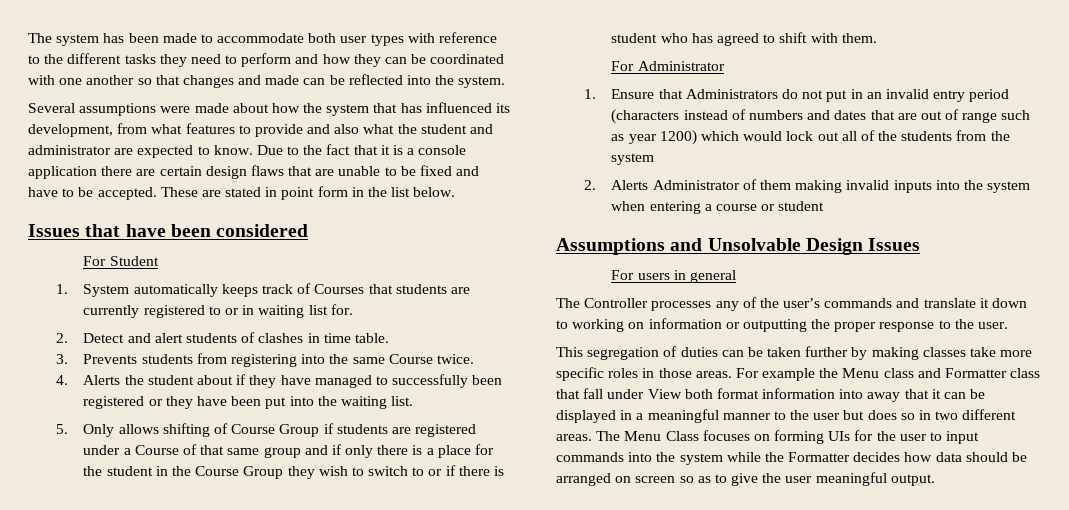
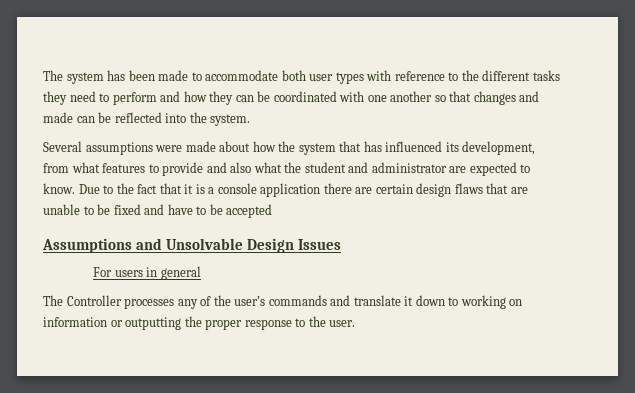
- Due to the fact that it is a console application there are certain design flaws that are unable to be fixed and have to be accepted. These are stated in point form in the list below.
- Issues that have been considered
- For Student
- 1. System automatically keeps track of Courses that students are currently registered to or in waiting list for.
- 2. Detect and alert students of clashes in time table.
- 3. Prevents students from registering into the same Course twice.
- 4. Alerts the student about if they have managed to successfully been registered or they have been put into the waiting list.
- 5. Only allows shifting of Course Group if students are registered under a Course of that same group and if only there is a place for the student in the Course Group they wish to switch to or if there is student who has agreed to shift with them.
- For Administrator
- 1. Ensure that Administrators do not put in an invalid entry period (characters instead of numbers and dates that are out of range such as year 1200) which would lock out all of the students from the system
- 2. Alerts Administrator of them making invalid inputs into the system when entering a course or student
+ Due to the fact that it is a console application there are certain design flaws that are unable to be fixed and have to be accepted
- This segregation of duties can be taken further by making classes take more specific roles in those areas. For example the Menu class and Formatter class that fall under View both format information into away that it can be displayed in a meaningful manner to the user but does so in two different areas. The Menu Class focuses on forming UIs for the user to input commands into the system while the Formatter decides how data should be arranged on screen so as to give the user meaningful output.

